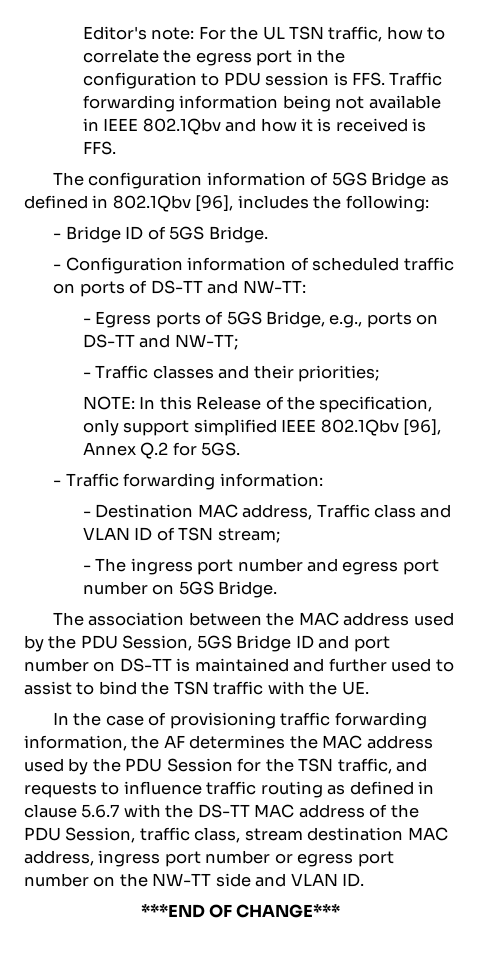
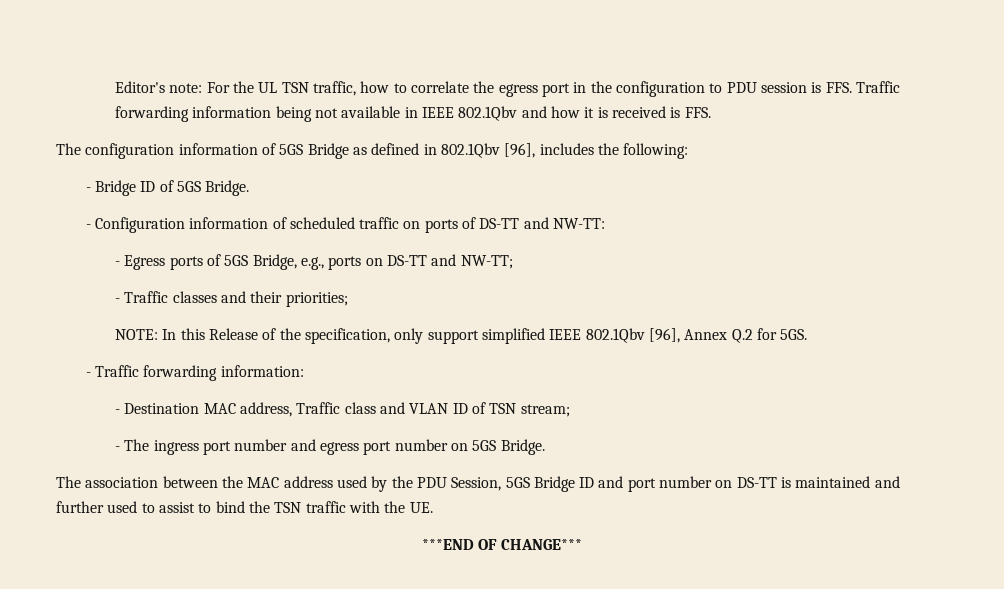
- In the case of provisioning traffic forwarding information, the AF determines the MAC address used by the PDU Session for the TSN traffic, and requests to influence traffic routing as defined in clause 5.6.7 with the DS-TT MAC address of the PDU Session, traffic class, stream destination MAC address, ingress port number or egress port number on the NW-TT side and VLAN ID.

